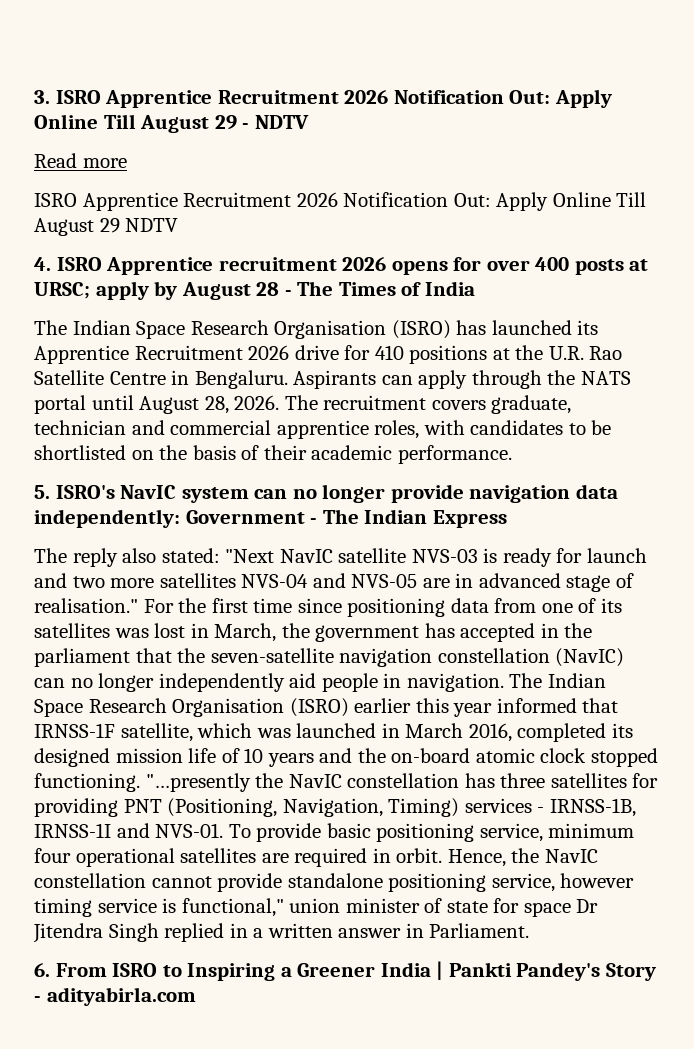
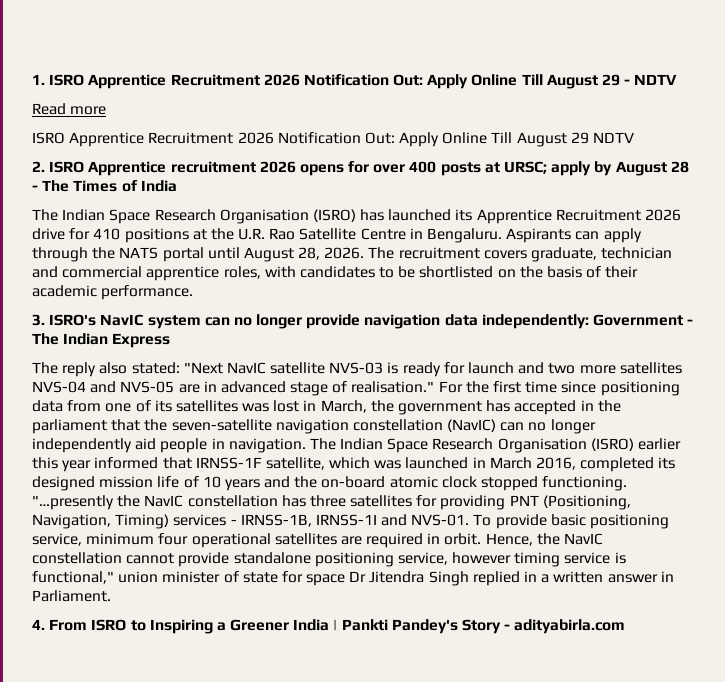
- 3. ISRO Apprentice Recruitment 2026 Notification Out: Apply Online Till August 29 - NDTV
+ 1. ISRO Apprentice Recruitment 2026 Notification Out: Apply Online Till August 29 - NDTV
- 4. ISRO Apprentice recruitment 2026 opens for over 400 posts at URSC; apply by August 28 - The Times of India
+ 2. ISRO Apprentice recruitment 2026 opens for over 400 posts at URSC; apply by August 28 - The Times of India
- 5. ISRO's NavIC system can no longer provide navigation data independently: Government - The Indian Express
+ 3. ISRO's NavIC system can no longer provide navigation data independently: Government - The Indian Express
- 6. From ISRO to Inspiring a Greener India | Pankti Pandey's Story - adityabirla.com
+ 4. From ISRO to Inspiring a Greener India | Pankti Pandey's Story - adityabirla.com

